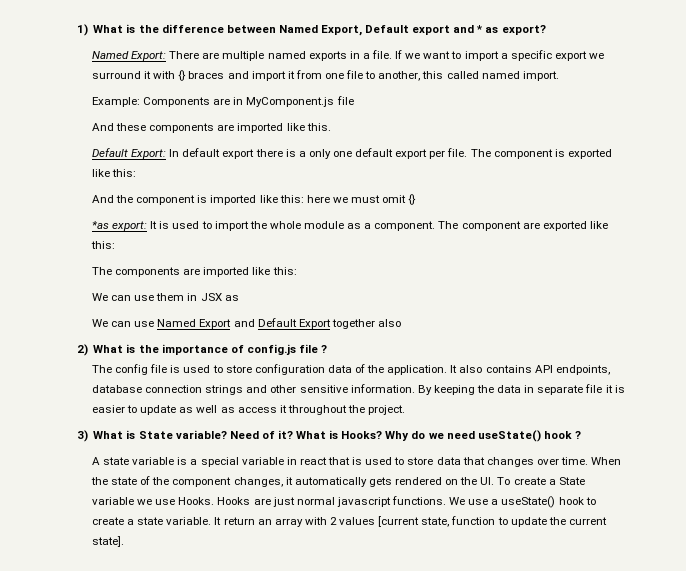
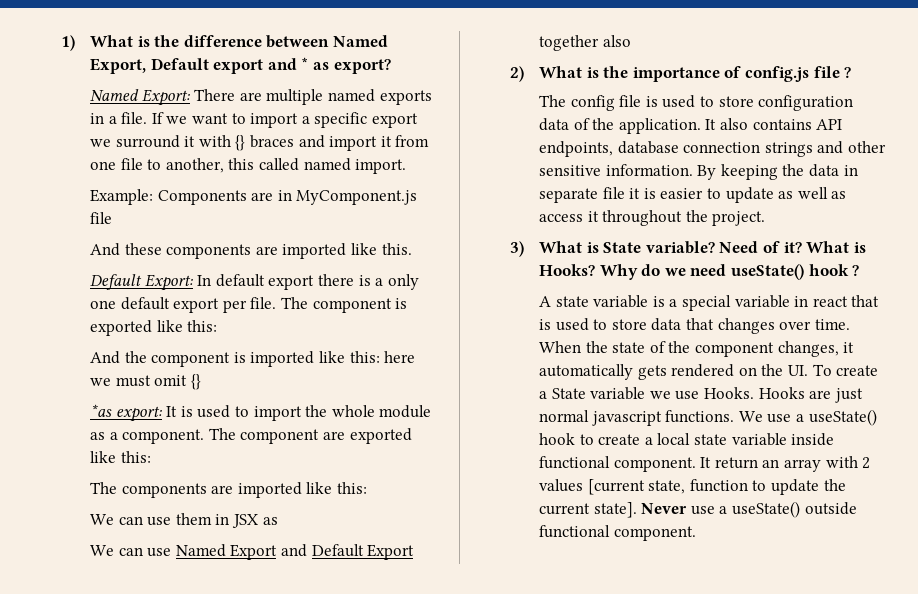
- We use a useState() hook to create a state variable.
+ We use a useState() hook to create a local state variable inside functional component.
+ Never use a useState() outside functional component.

